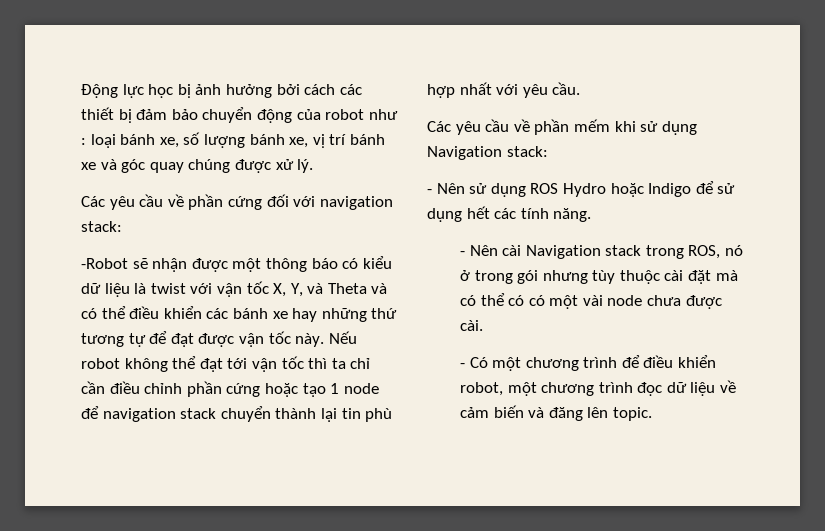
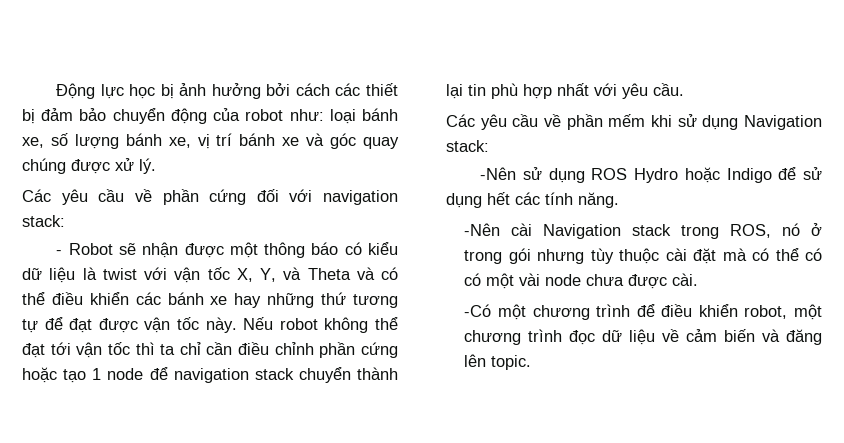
- Động lực học bị ảnh hưởng bởi cách các thiết bị đảm bảo chuyển động của robot như : loại bánh xe, số lượng bánh xe, vị trí bánh xe và góc quay chúng được xử lý.
+ Động lực học bị ảnh hưởng bởi cách các thiết bị đảm bảo chuyển động của robot như: loại bánh xe, số lượng bánh xe, vị trí bánh xe và góc quay chúng được xử lý.
- -Robot sẽ nhận được một thông báo có kiểu dữ liệu là twist với vận tốc X, Y, và Theta và có thể điều khiển các bánh xe hay những thứ tương tự để đạt được vận tốc này.
+ - Robot sẽ nhận được một thông báo có kiểu dữ liệu là twist với vận tốc X, Y, và Theta và có thể điều khiển các bánh xe hay những thứ tương tự để đạt được vận tốc này.
- - Nên sử dụng ROS Hydro hoặc Indigo để sử dụng hết các tính năng.
+ -Nên sử dụng ROS Hydro hoặc Indigo để sử dụng hết các tính năng.
- - Nên cài Navigation stack trong ROS, nó ở trong gói nhưng tùy thuộc cài đặt mà có thể có có một vài node chưa được cài.
+ -Nên cài Navigation stack trong ROS, nó ở trong gói nhưng tùy thuộc cài đặt mà có thể có có một vài node chưa được cài.
- - Có một chương trình để điều khiển robot, một chương trình đọc dữ liệu về cảm biến và đăng lên topic.
+ -Có một chương trình để điều khiển robot, một chương trình đọc dữ liệu về cảm biến và đăng lên topic.

